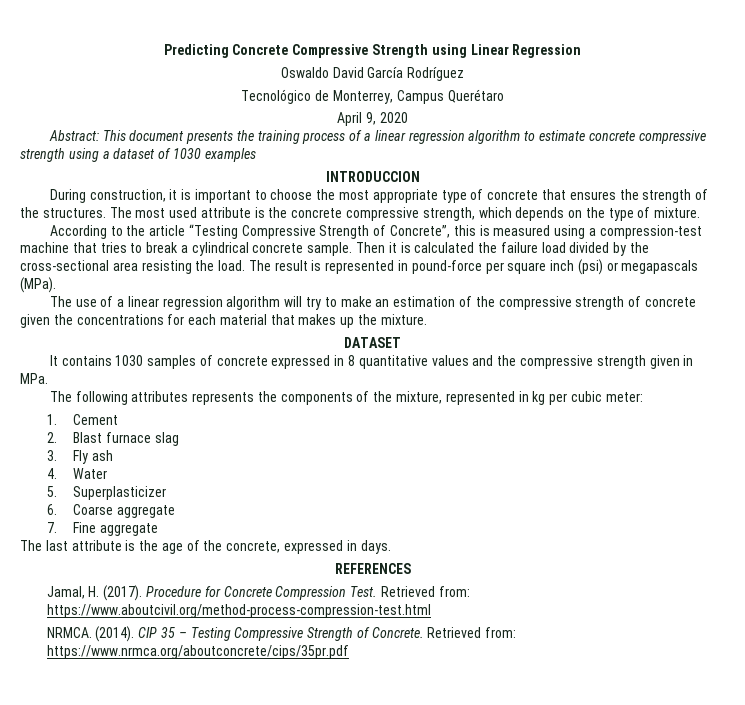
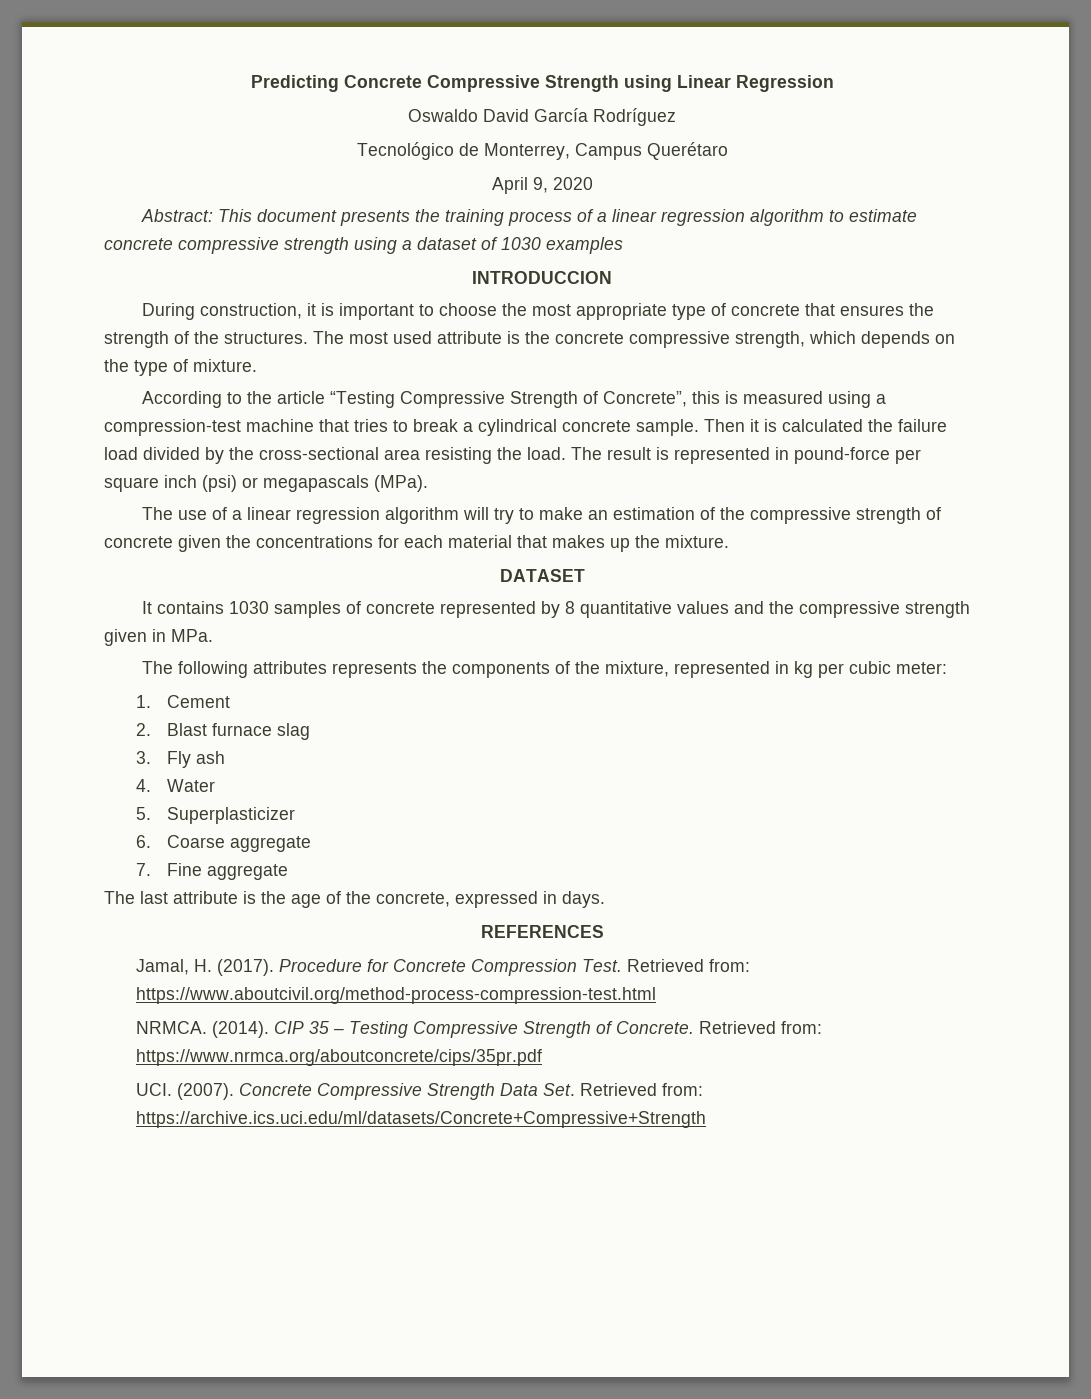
- It contains 1030 samples of concrete expressed in 8 quantitative values and the compressive strength given in MPa.
+ It contains 1030 samples of concrete represented by 8 quantitative values and the compressive strength given in MPa.
+ UCI. (2007). Concrete Compressive Strength Data Set. Retrieved from: https://archive.ics.uci.edu/ml/datasets/Concrete+Compressive+Strength

